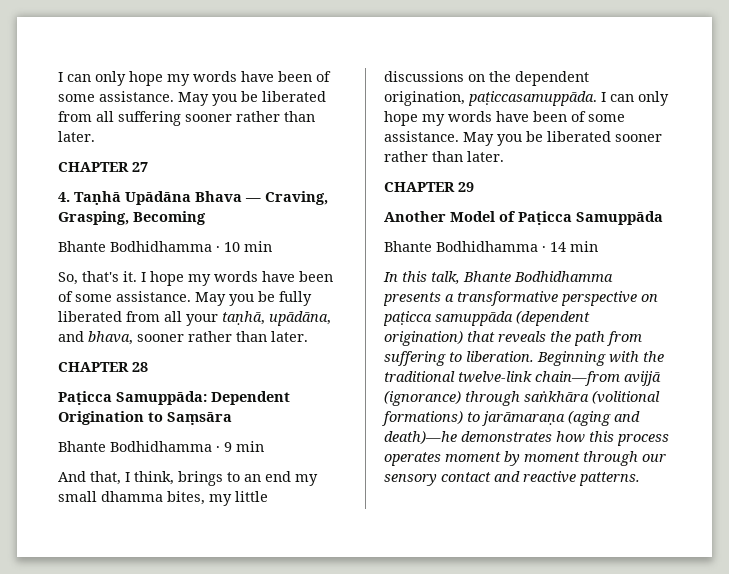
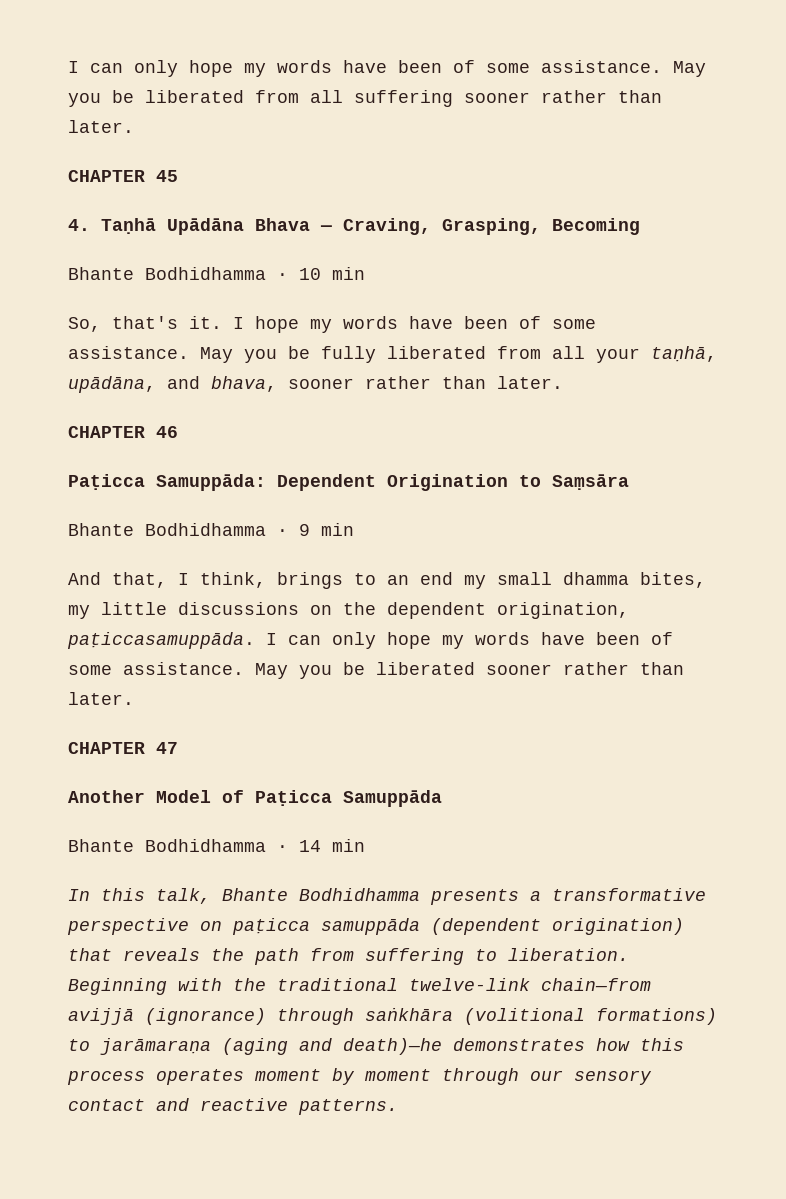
- CHAPTER 27
+ CHAPTER 45
- CHAPTER 28
+ CHAPTER 46
- CHAPTER 29
+ CHAPTER 47

